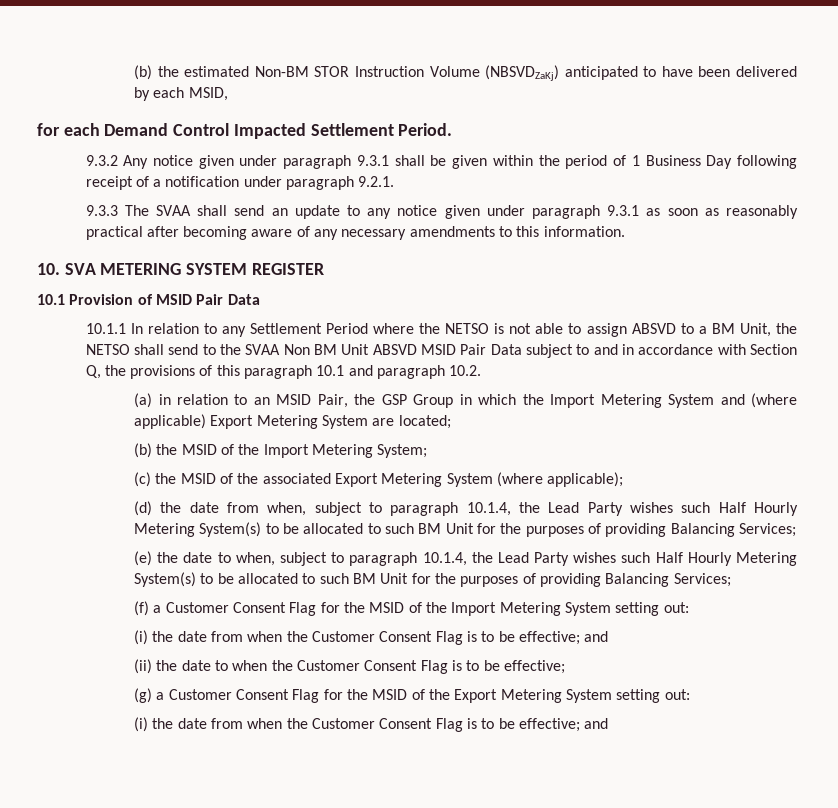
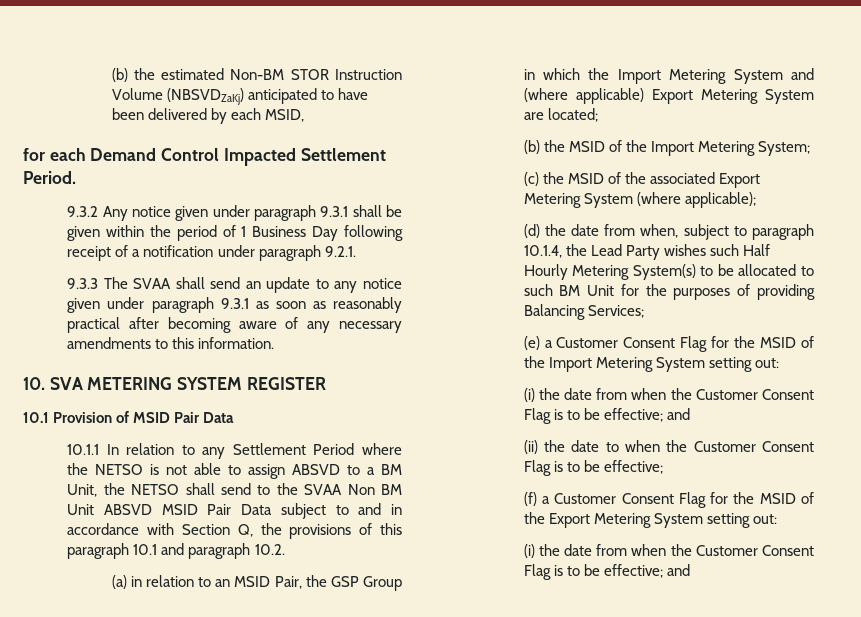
- (e) the date to when, subject to paragraph 10.1.4, the Lead Party wishes such Half Hourly Metering System(s) to be allocated to such BM Unit for the purposes of providing Balancing Services;
- (f) a Customer Consent Flag for the MSID of the Import Metering System setting out:
+ (e) a Customer Consent Flag for the MSID of the Import Metering System setting out:
- (g) a Customer Consent Flag for the MSID of the Export Metering System setting out:
+ (f) a Customer Consent Flag for the MSID of the Export Metering System setting out:

